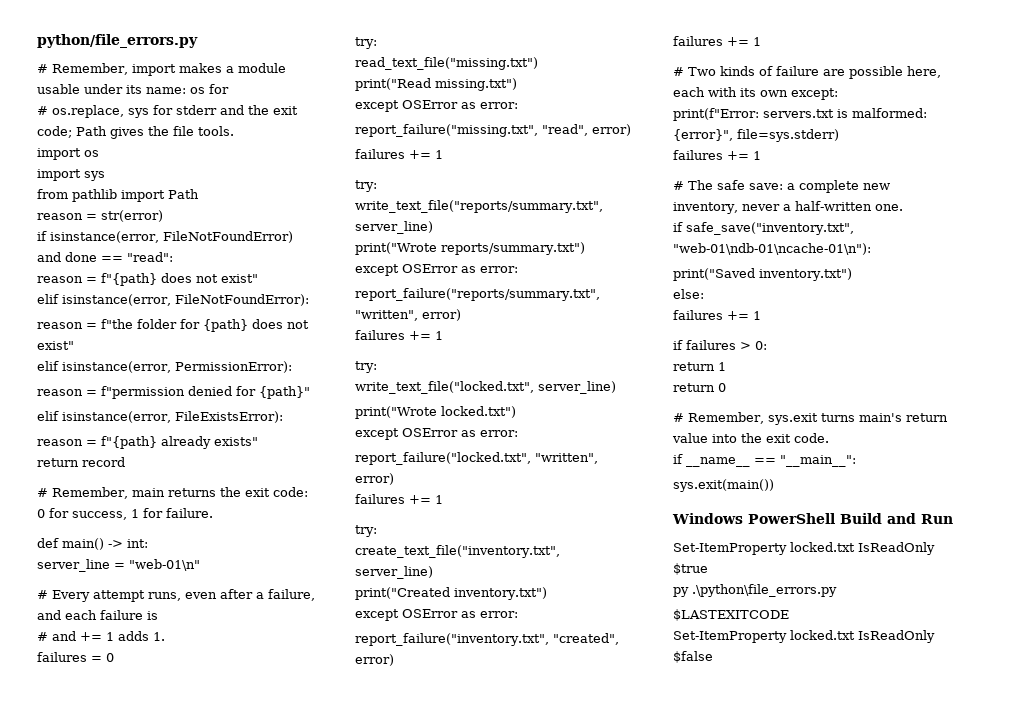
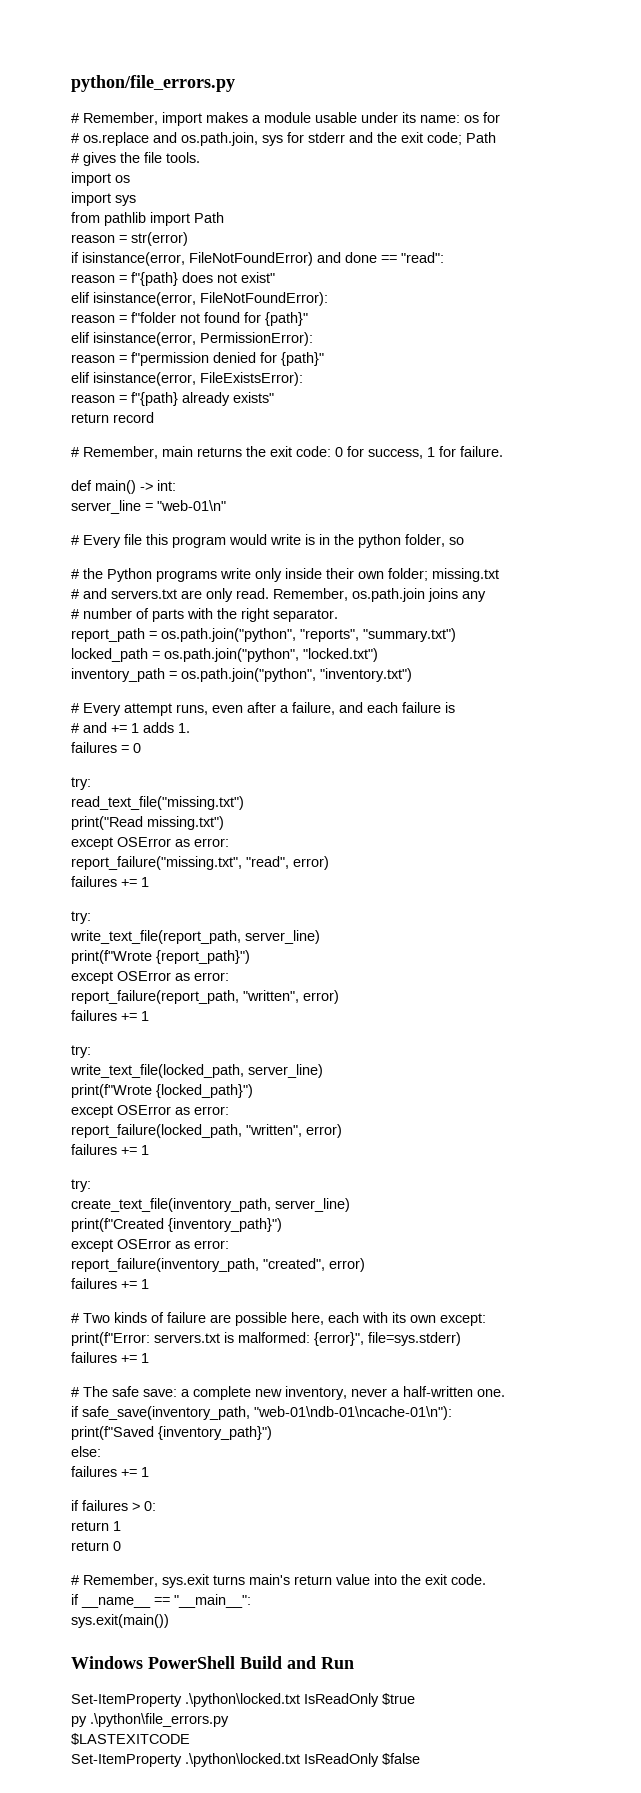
- # os.replace, sys for stderr and the exit code; Path gives the file tools.
+ # os.replace and os.path.join, sys for stderr and the exit code; Path
+ # gives the file tools.
- reason = f"the folder for {path} does not exist"
+ reason = f"folder not found for {path}"
+ # Every file this program would write is in the python folder, so
+ # the Python programs write only inside their own folder; missing.txt
+ # and servers.txt are only read. Remember, os.path.join joins any
+ # number of parts with the right separator.
+ report_path = os.path.join("python", "reports", "summary.txt")
+ locked_path = os.path.join("python", "locked.txt")
+ inventory_path = os.path.join("python", "inventory.txt")
- write_text_file("reports/summary.txt", server_line)
- print("Wrote reports/summary.txt")
+ write_text_file(report_path, server_line)
+ print(f"Wrote {report_path}")
  except OSError as error:
- report_failure("reports/summary.txt", "written", error)
+ report_failure(report_path, "written", error)
  failures += 1
  try:
- write_text_file("locked.txt", server_line)
- print("Wrote locked.txt")
+ write_text_file(locked_path, server_line)
+ print(f"Wrote {locked_path}")
  except OSError as error:
- report_failure("locked.txt", "written", error)
+ report_failure(locked_path, "written", error)
  failures += 1
  try:
- create_text_file("inventory.txt", server_line)
- print("Created inventory.txt")
+ create_text_file(inventory_path, server_line)
+ print(f"Created {inventory_path}")
  except OSError as error:
- report_failure("inventory.txt", "created", error)
+ report_failure(inventory_path, "created", error)
- if safe_save("inventory.txt", "web-01\ndb-01\ncache-01\n"):
+ if safe_save(inventory_path, "web-01\ndb-01\ncache-01\n"):
- print("Saved inventory.txt")
+ print(f"Saved {inventory_path}")
- Set-ItemProperty locked.txt IsReadOnly $true
+ Set-ItemProperty .\python\locked.txt IsReadOnly $true
- Set-ItemProperty locked.txt IsReadOnly $false
+ Set-ItemProperty .\python\locked.txt IsReadOnly $false

